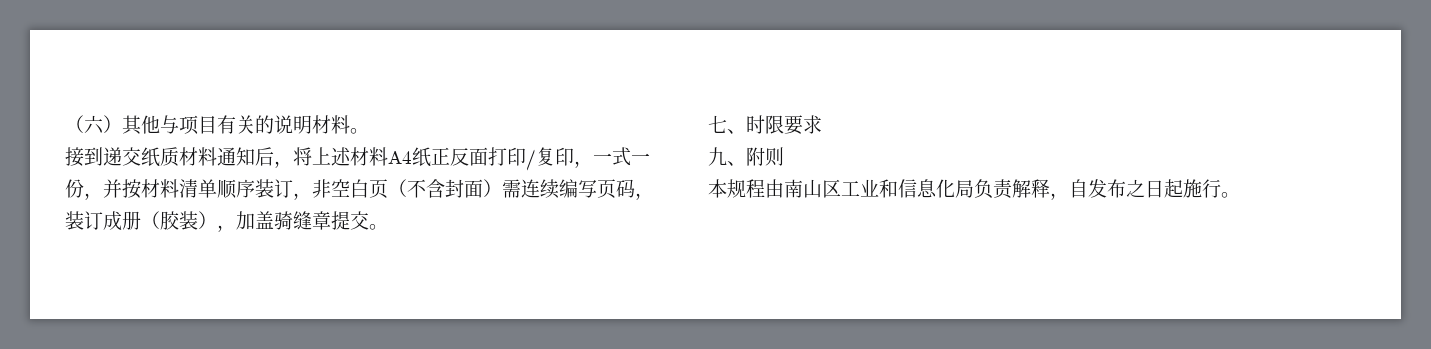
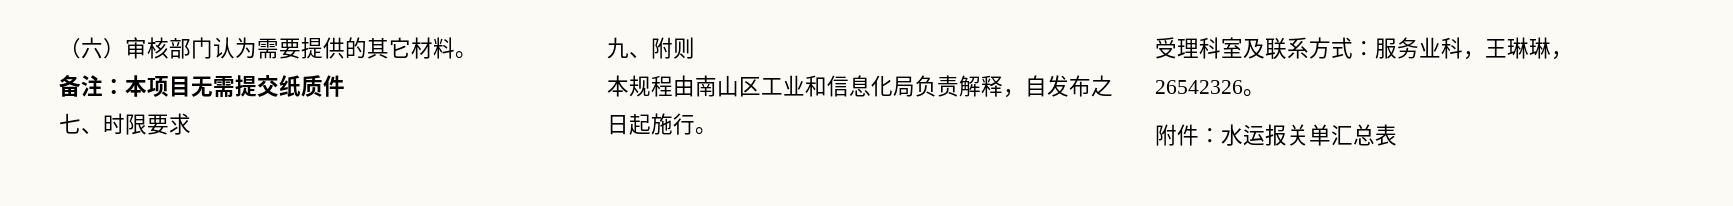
- （六）其他与项目有关的说明材料。
- 接到递交纸质材料通知后，将上述材料A4纸正反面打印/复印，一式一份，并按材料清单顺序装订，非空白页（不含封面）需连续编写页码，装订成册（胶装），加盖骑缝章提交。
+ （六）审核部门认为需要提供的其它材料。
+ 备注：本项目无需提交纸质件
+ 受理科室及联系方式：服务业科，王琳琳，26542326。
+ 附件：水运报关单汇总表

